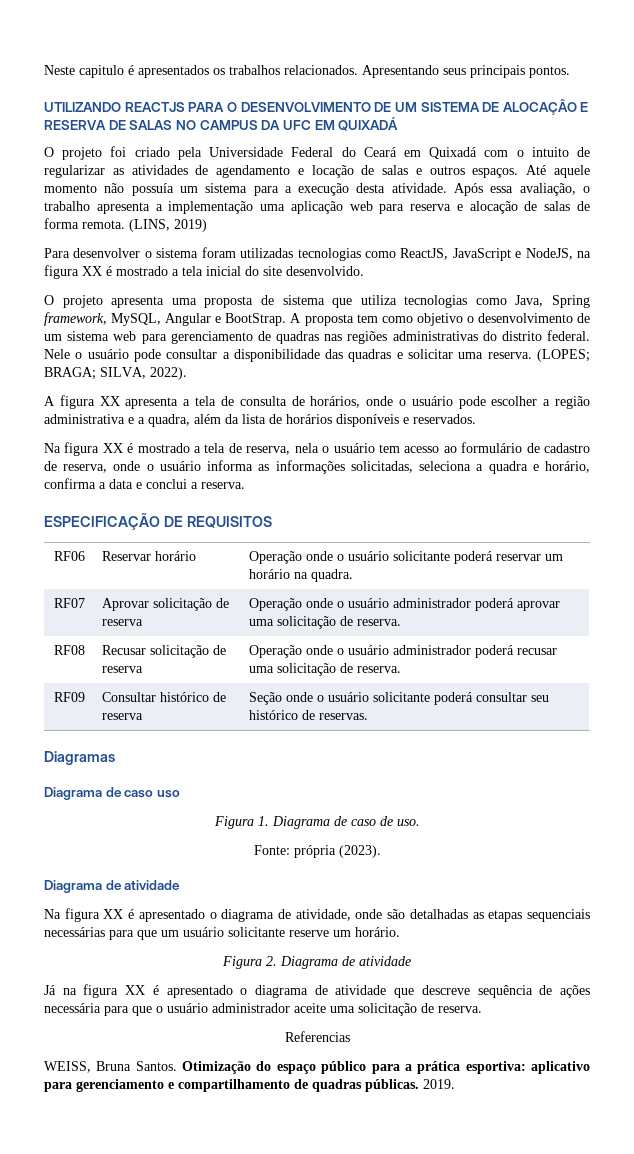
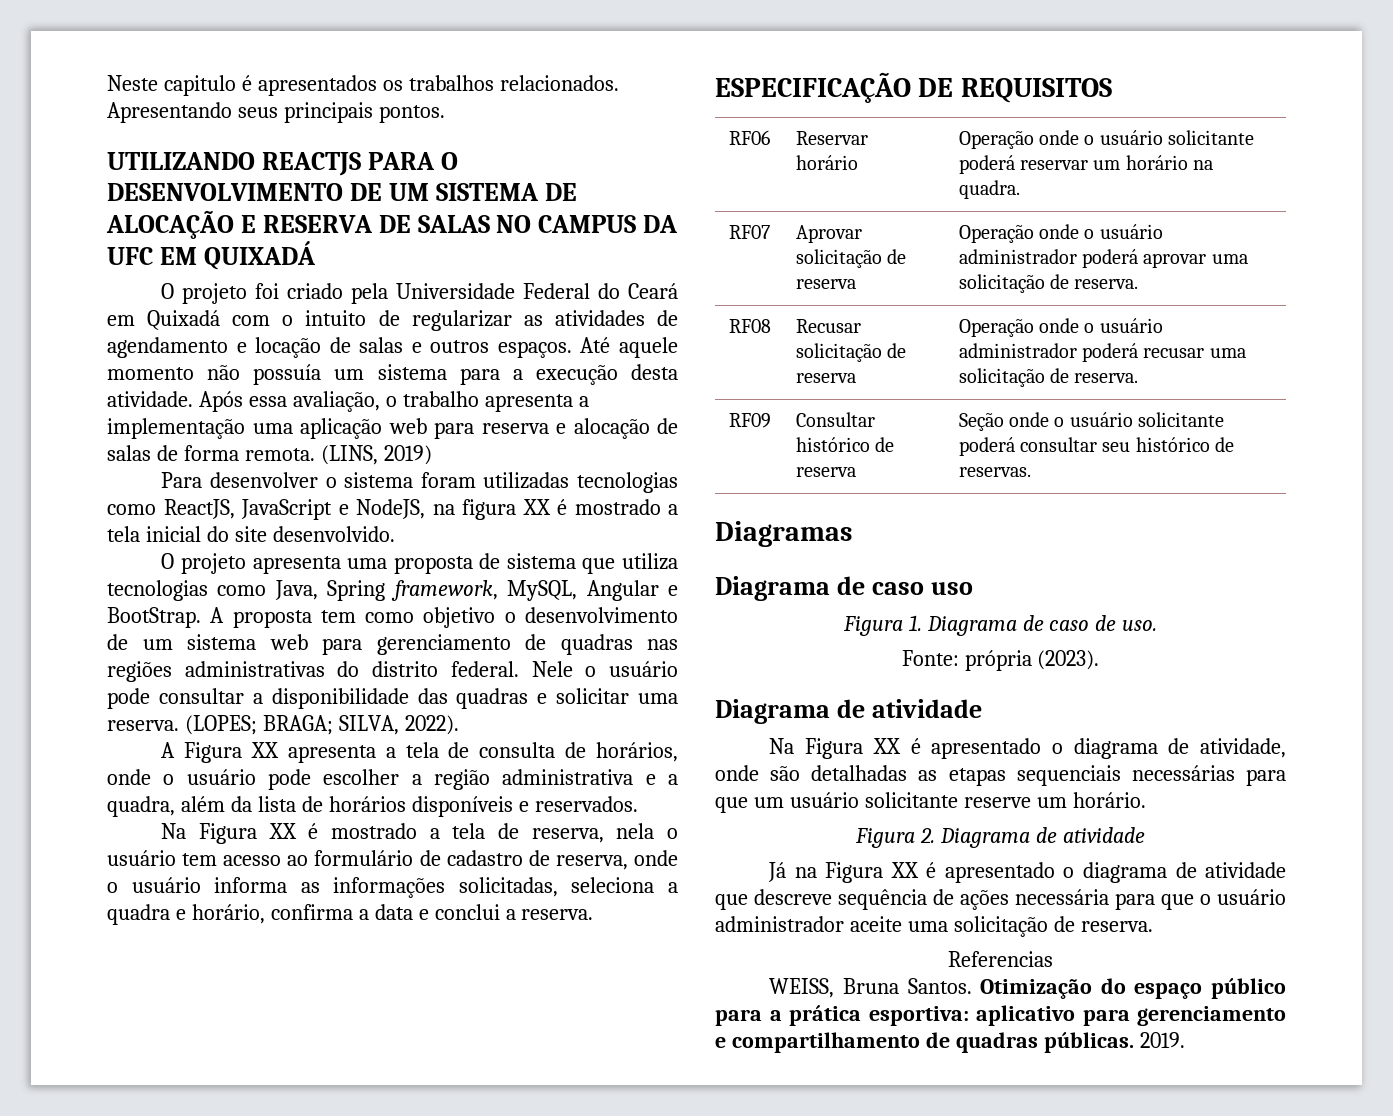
- A figura XX apresenta a tela de consulta de horários, onde o usuário pode escolher a região administrativa e a quadra, além da lista de horários disponíveis e reservados.
+ A Figura XX apresenta a tela de consulta de horários, onde o usuário pode escolher a região administrativa e a quadra, além da lista de horários disponíveis e reservados.
- Na figura XX é mostrado a tela de reserva, nela o usuário tem acesso ao formulário de cadastro de reserva, onde o usuário informa as informações solicitadas, seleciona a quadra e horário, confirma a data e conclui a reserva.
+ Na Figura XX é mostrado a tela de reserva, nela o usuário tem acesso ao formulário de cadastro de reserva, onde o usuário informa as informações solicitadas, seleciona a quadra e horário, confirma a data e conclui a reserva.
- Na figura XX é apresentado o diagrama de atividade, onde são detalhadas as etapas sequenciais necessárias para que um usuário solicitante reserve um horário.
+ Na Figura XX é apresentado o diagrama de atividade, onde são detalhadas as etapas sequenciais necessárias para que um usuário solicitante reserve um horário.
- Já na figura XX é apresentado o diagrama de atividade que descreve sequência de ações necessária para que o usuário administrador aceite uma solicitação de reserva.
+ Já na Figura XX é apresentado o diagrama de atividade que descreve sequência de ações necessária para que o usuário administrador aceite uma solicitação de reserva.

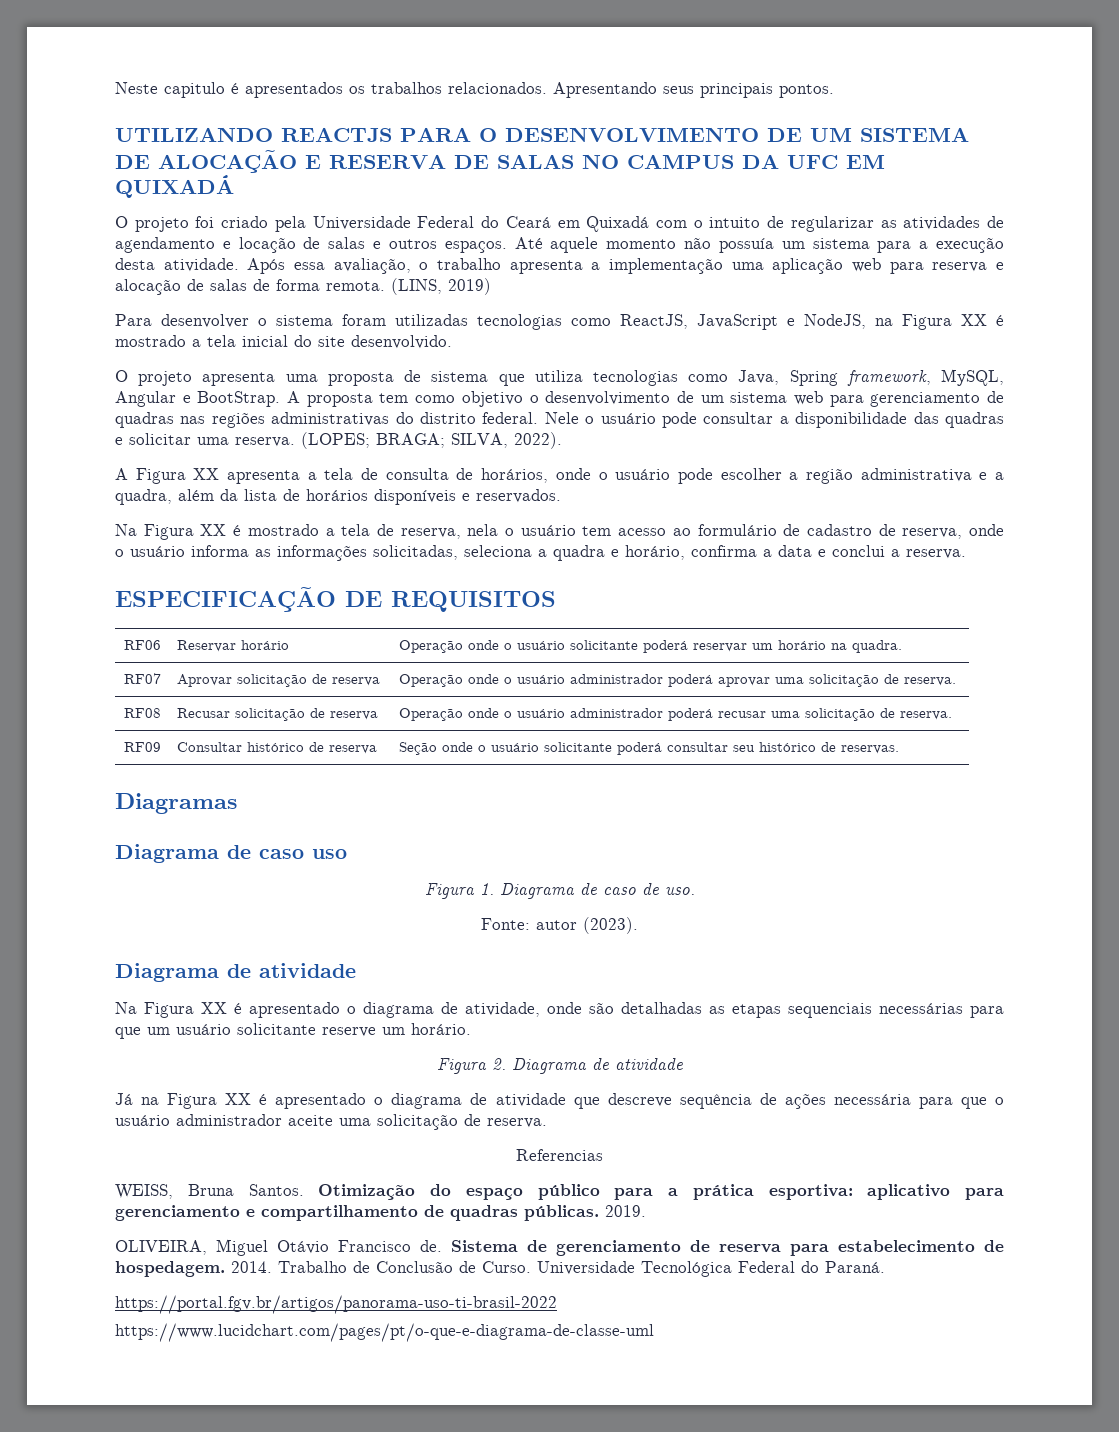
- Para desenvolver o sistema foram utilizadas tecnologias como ReactJS, JavaScript e NodeJS, na figura XX é mostrado a tela inicial do site desenvolvido.
+ Para desenvolver o sistema foram utilizadas tecnologias como ReactJS, JavaScript e NodeJS, na Figura XX é mostrado a tela inicial do site desenvolvido.
- Fonte: própria (2023).
+ Fonte: autor (2023).
+ OLIVEIRA, Miguel Otávio Francisco de. Sistema de gerenciamento de reserva para estabelecimento de hospedagem. 2014. Trabalho de Conclusão de Curso. Universidade Tecnológica Federal do Paraná.
+ https://portal.fgv.br/artigos/panorama-uso-ti-brasil-2022
+ https://www.lucidchart.com/pages/pt/o-que-e-diagrama-de-classe-uml

